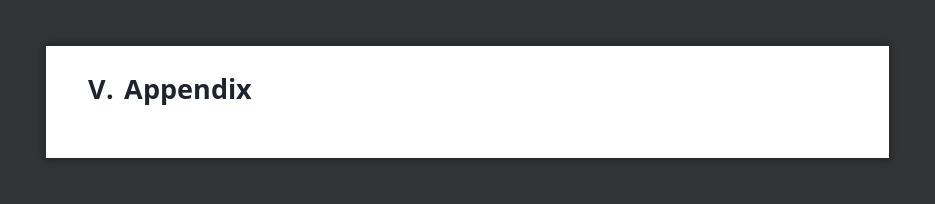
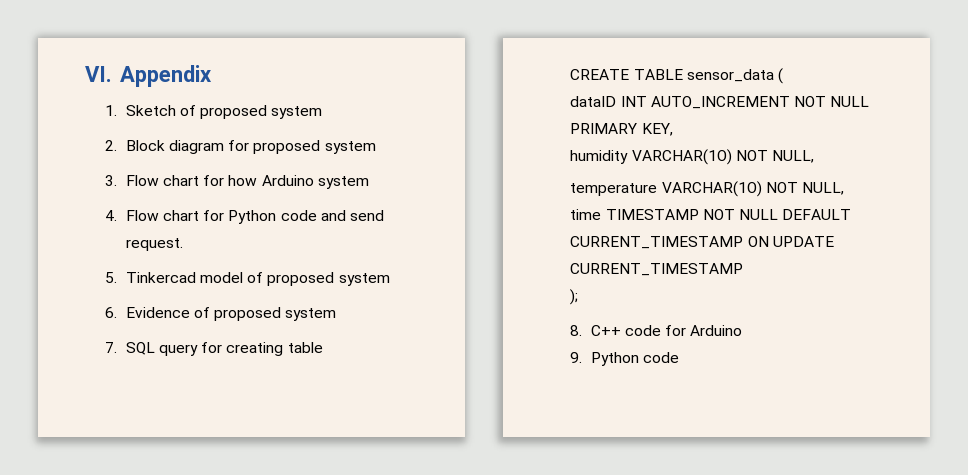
- V. Appendix
+ VI. Appendix
+ 1. Sketch of proposed system
+ 2. Block diagram for proposed system
+ 3. Flow chart for how Arduino system
+ 4. Flow chart for Python code and send request.
+ 5. Tinkercad model of proposed system
+ 6. Evidence of proposed system
+ 7. SQL query for creating table
+ CREATE TABLE sensor_data (
+ dataID INT AUTO_INCREMENT NOT NULL PRIMARY KEY,
+ humidity VARCHAR(1O) NOT NULL,
+ temperature VARCHAR(1O) NOT NULL,
+ time TIMESTAMP NOT NULL DEFAULT CURRENT_TIMESTAMP ON UPDATE CURRENT_TIMESTAMP
+ );
+ 8. C++ code for Arduino
+ 9. Python code

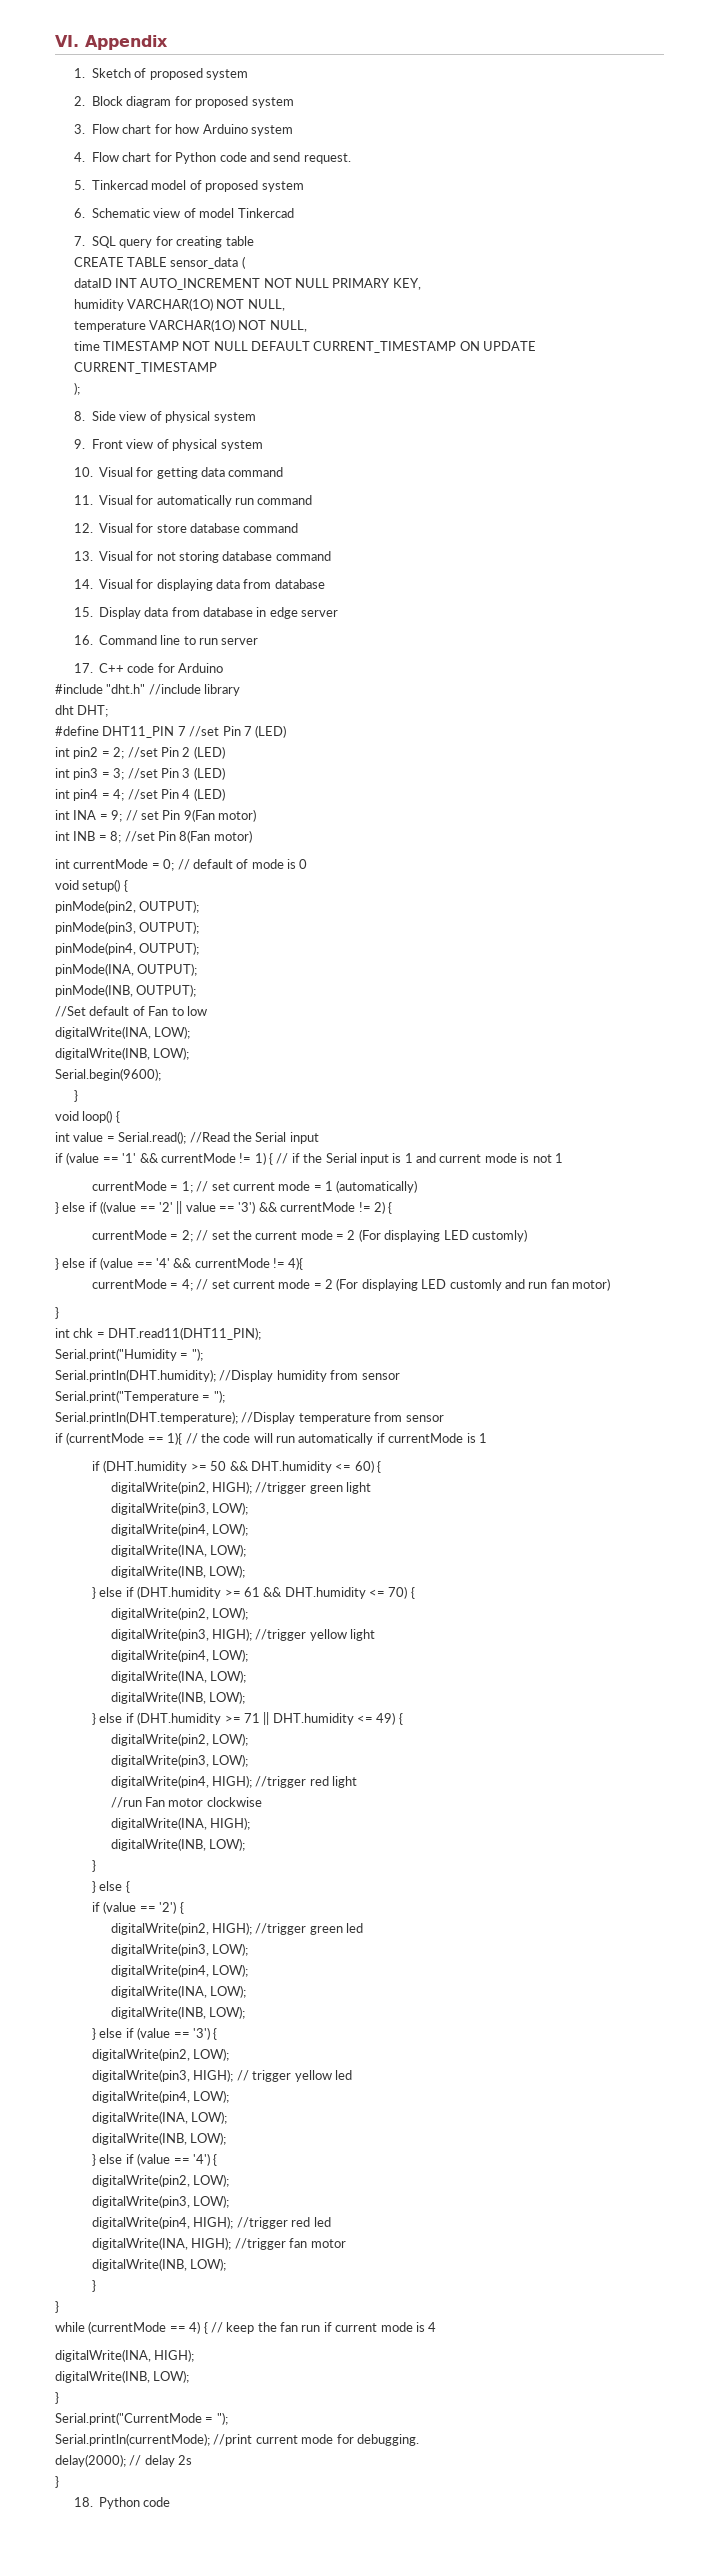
- 6. Evidence of proposed system
+ 6. Schematic view of model Tinkercad
- 8. C++ code for Arduino
- 9. Python code
+ 8. Side view of physical system
+ 9. Front view of physical system
+ 10. Visual for getting data command
+ 11. Visual for automatically run command
+ 12. Visual for store database command
+ 13. Visual for not storing database command
+ 14. Visual for displaying data from database
+ 15. Display data from database in edge server
+ 16. Command line to run server
+ 17. C++ code for Arduino
+ #include "dht.h" //include library
+ dht DHT;
+ #define DHT11_PIN 7 //set Pin 7 (LED)
+ int pin2 = 2; //set Pin 2 (LED)
+ int pin3 = 3; //set Pin 3 (LED)
+ int pin4 = 4; //set Pin 4 (LED)
+ int INA = 9; // set Pin 9(Fan motor)
+ int INB = 8; //set Pin 8(Fan motor)
+ int currentMode = 0; // default of mode is 0
+ void setup() {
+ pinMode(pin2, OUTPUT);
+ pinMode(pin3, OUTPUT);
+ pinMode(pin4, OUTPUT);
+ pinMode(INA, OUTPUT);
+ pinMode(INB, OUTPUT);
+ //Set default of Fan to low
+ digitalWrite(INA, LOW);
+ digitalWrite(INB, LOW);
+ Serial.begin(9600);
+ }
+ void loop() {
+ int value = Serial.read(); //Read the Serial input
+ if (value == '1' && currentMode != 1) { // if the Serial input is 1 and current mode is not 1
+ currentMode = 1; // set current mode = 1 (automatically)
+ } else if ((value == '2' || value == '3') && currentMode != 2) {
+ currentMode = 2; // set the current mode = 2 (For displaying LED customly)
+ } else if (value == '4' && currentMode != 4){
+ currentMode = 4; // set current mode = 2 (For displaying LED customly and run fan motor)
+ }
+ int chk = DHT.read11(DHT11_PIN);
+ Serial.print("Humidity = ");
+ Serial.println(DHT.humidity); //Display humidity from sensor
+ Serial.print("Temperature = ");
+ Serial.println(DHT.temperature); //Display temperature from sensor
+ if (currentMode == 1){ // the code will run automatically if currentMode is 1
+ if (DHT.humidity >= 50 && DHT.humidity <= 60) {
+ digitalWrite(pin2, HIGH); //trigger green light
+ digitalWrite(pin3, LOW);
+ digitalWrite(pin4, LOW);
+ digitalWrite(INA, LOW);
+ digitalWrite(INB, LOW);
+ } else if (DHT.humidity >= 61 && DHT.humidity <= 70) {
+ digitalWrite(pin2, LOW);
+ digitalWrite(pin3, HIGH); //trigger yellow light
+ digitalWrite(pin4, LOW);
+ digitalWrite(INA, LOW);
+ digitalWrite(INB, LOW);
+ } else if (DHT.humidity >= 71 || DHT.humidity <= 49) {
+ digitalWrite(pin2, LOW);
+ digitalWrite(pin3, LOW);
+ digitalWrite(pin4, HIGH); //trigger red light
+ //run Fan motor clockwise
+ digitalWrite(INA, HIGH);
+ digitalWrite(INB, LOW);
+ }
+ } else {
+ if (value == '2') {
+ digitalWrite(pin2, HIGH); //trigger green led
+ digitalWrite(pin3, LOW);
+ digitalWrite(pin4, LOW);
+ digitalWrite(INA, LOW);
+ digitalWrite(INB, LOW);
+ } else if (value == '3') {
+ digitalWrite(pin2, LOW);
+ digitalWrite(pin3, HIGH); // trigger yellow led
+ digitalWrite(pin4, LOW);
+ digitalWrite(INA, LOW);
+ digitalWrite(INB, LOW);
+ } else if (value == '4') {
+ digitalWrite(pin2, LOW);
+ digitalWrite(pin3, LOW);
+ digitalWrite(pin4, HIGH); //trigger red led
+ digitalWrite(INA, HIGH); //trigger fan motor
+ digitalWrite(INB, LOW);
+ }
+ }
+ while (currentMode == 4) { // keep the fan run if current mode is 4
+ digitalWrite(INA, HIGH);
+ digitalWrite(INB, LOW);
+ }
+ Serial.print("CurrentMode = ");
+ Serial.println(currentMode); //print current mode for debugging.
+ delay(2000); // delay 2s
+ }
+ 18. Python code

